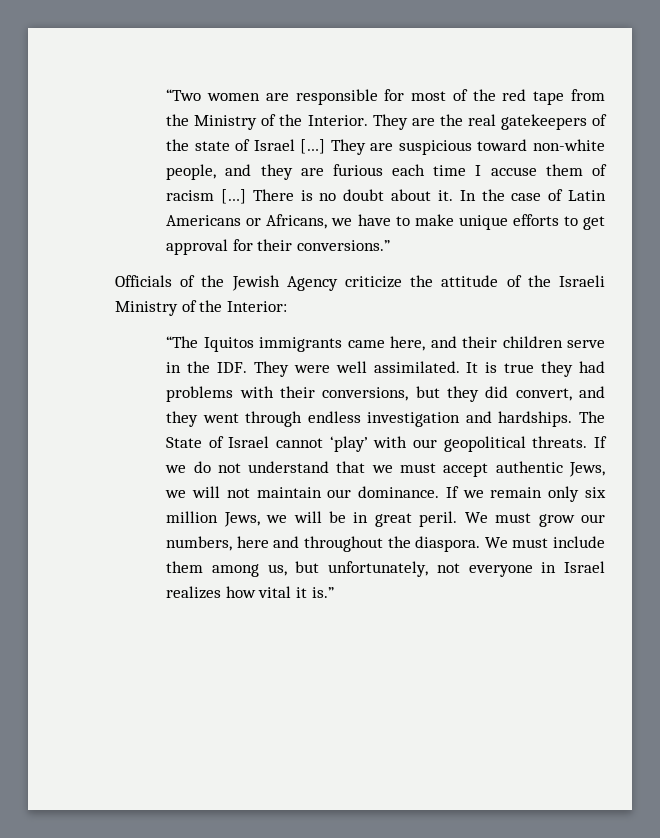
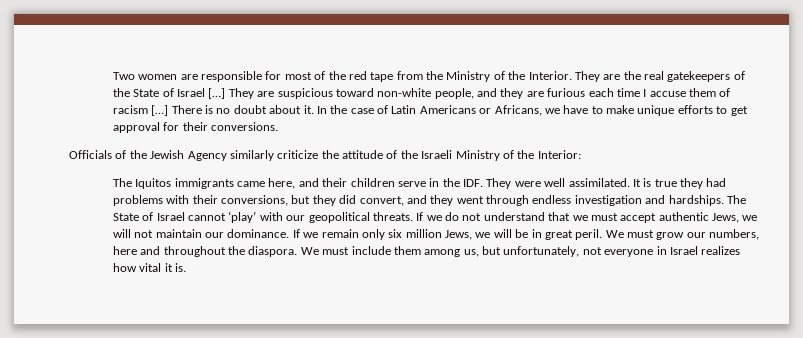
- “Two women are responsible for most of the red tape from the Ministry of the Interior.
+ Two women are responsible for most of the red tape from the Ministry of the Interior.
- They are the real gatekeepers of the state of Israel […]
+ They are the real gatekeepers of the State of Israel […]
- In the case of Latin Americans or Africans, we have to make unique efforts to get approval for their conversions.”
+ In the case of Latin Americans or Africans, we have to make unique efforts to get approval for their conversions.
- Officials of the Jewish Agency criticize the attitude of the Israeli Ministry of the Interior:
+ Officials of the Jewish Agency similarly criticize the attitude of the Israeli Ministry of the Interior:
- “The Iquitos immigrants came here, and their children serve in the IDF. They were well assimilated.
+ The Iquitos immigrants came here, and their children serve in the IDF. They were well assimilated.
- We must include them among us, but unfortunately, not everyone in Israel realizes how vital it is.”
+ We must include them among us, but unfortunately, not everyone in Israel realizes how vital it is.

